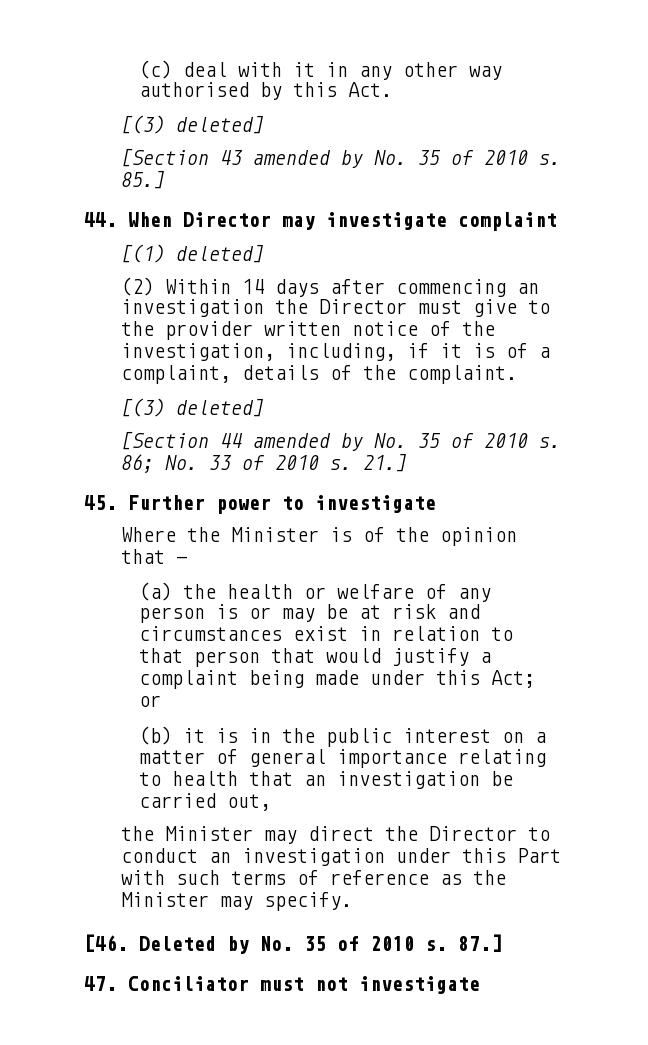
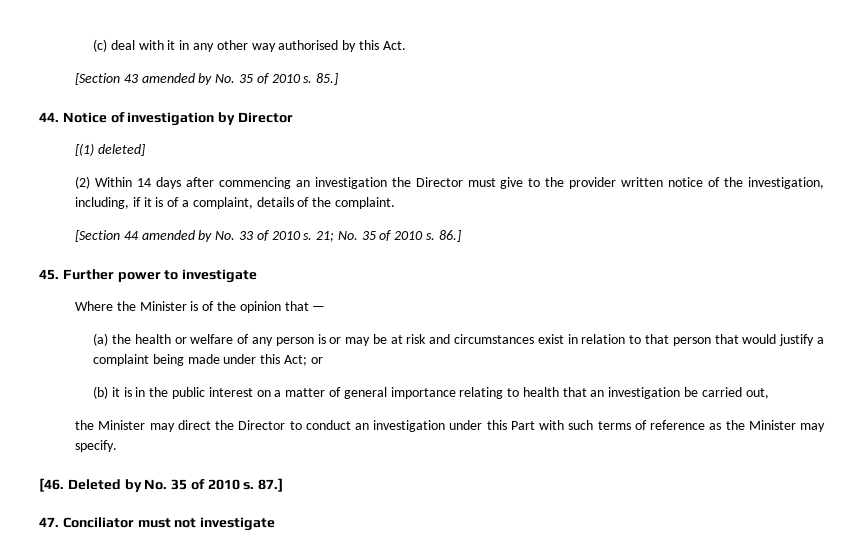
  (c) deal with it in any other way authorised by this Act.
- [(3) deleted]
- 44. When Director may investigate complaint
+ 44. Notice of investigation by Director
  (2) Within 14 days after commencing an investigation the Director must give to the provider written notice of the investigation, including, if it is of a complaint, details of the complaint.
- [(3) deleted]
- [Section 44 amended by No. 35 of 2010 s. 86; No. 33 of 2010 s. 21.]
+ [Section 44 amended by No. 33 of 2010 s. 21; No. 35 of 2010 s. 86.]

